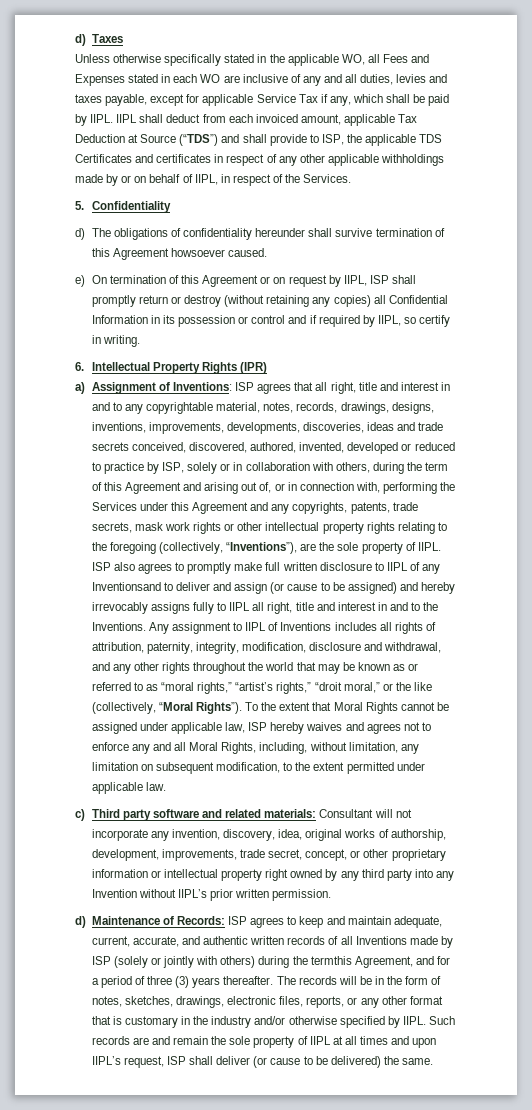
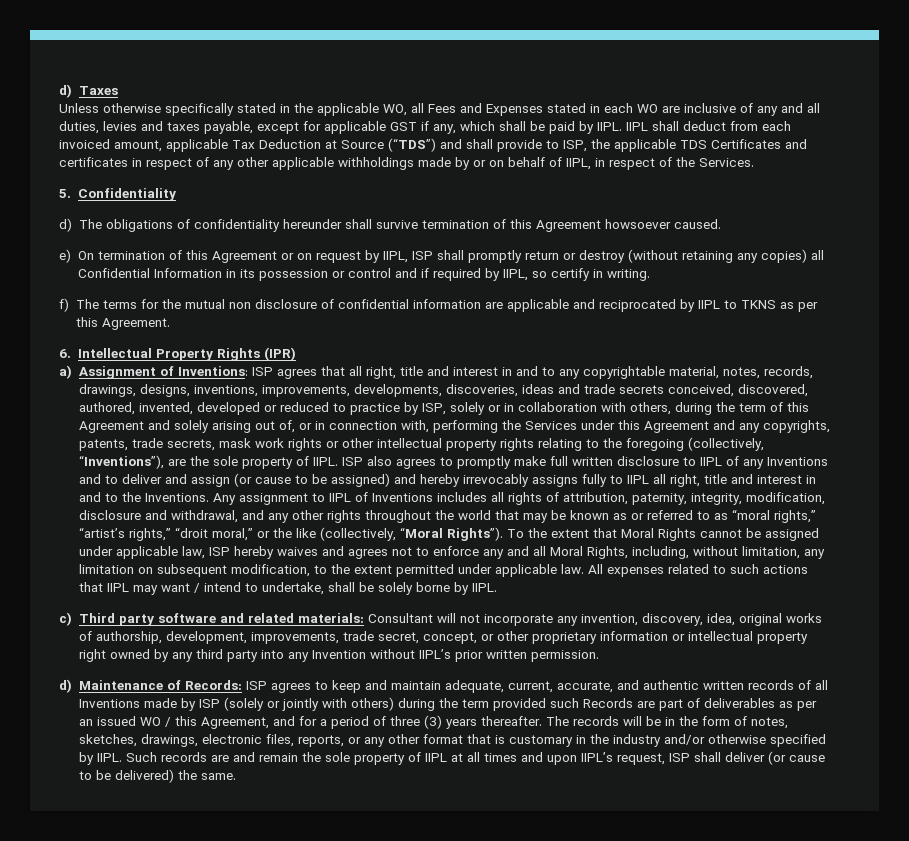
- Unless otherwise specifically stated in the applicable WO, all Fees and Expenses stated in each WO are inclusive of any and all duties, levies and taxes payable, except for applicable Service Tax if any, which shall be paid by IIPL.
+ Unless otherwise specifically stated in the applicable WO, all Fees and Expenses stated in each WO are inclusive of any and all duties, levies and taxes payable, except for applicable GST if any, which shall be paid by IIPL.
+ f) The terms for the mutual non disclosure of confidential information are applicable and reciprocated by IIPL to TKNS as per this Agreement.
- ISP agrees that all right, title and interest in and to any copyrightable material, notes, records, drawings, designs, inventions, improvements, developments, discoveries, ideas and trade secrets conceived, discovered, authored, invented, developed or reduced to practice by ISP, solely or in collaboration with others, during the term of this Agreement and arising out of, or in connection with, performing the Services under this Agreement and any copyrights, patents, trade secrets, mask work rights or other intellectual property rights relating to the foregoing (collectively, “Inventions”), are the sole property of IIPL.
+ ISP agrees that all right, title and interest in and to any copyrightable material, notes, records, drawings, designs, inventions, improvements, developments, discoveries, ideas and trade secrets conceived, discovered, authored, invented, developed or reduced to practice by ISP, solely or in collaboration with others, during the term of this Agreement and solely arising out of, or in connection with, performing the Services under this Agreement and any copyrights, patents, trade secrets, mask work rights or other intellectual property rights relating to the foregoing (collectively, “Inventions”), are the sole property of IIPL.
- ISP also agrees to promptly make full written disclosure to IIPL of any Inventionsand to deliver and assign (or cause to be assigned) and hereby irrevocably assigns fully to IIPL all right, title and interest in and to the Inventions.
+ ISP also agrees to promptly make full written disclosure to IIPL of any Inventions and to deliver and assign (or cause to be assigned) and hereby irrevocably assigns fully to IIPL all right, title and interest in and to the Inventions.
+ All expenses related to such actions that IIPL may want / intend to undertake, shall be solely borne by IIPL.
- d) Maintenance of Records: ISP agrees to keep and maintain adequate, current, accurate, and authentic written records of all Inventions made by ISP (solely or jointly with others) during the termthis Agreement, and for a period of three (3) years thereafter.
+ d) Maintenance of Records: ISP agrees to keep and maintain adequate, current, accurate, and authentic written records of all Inventions made by ISP (solely or jointly with others) during the term provided such Records are part of deliverables as per an issued WO / this Agreement, and for a period of three (3) years thereafter.

